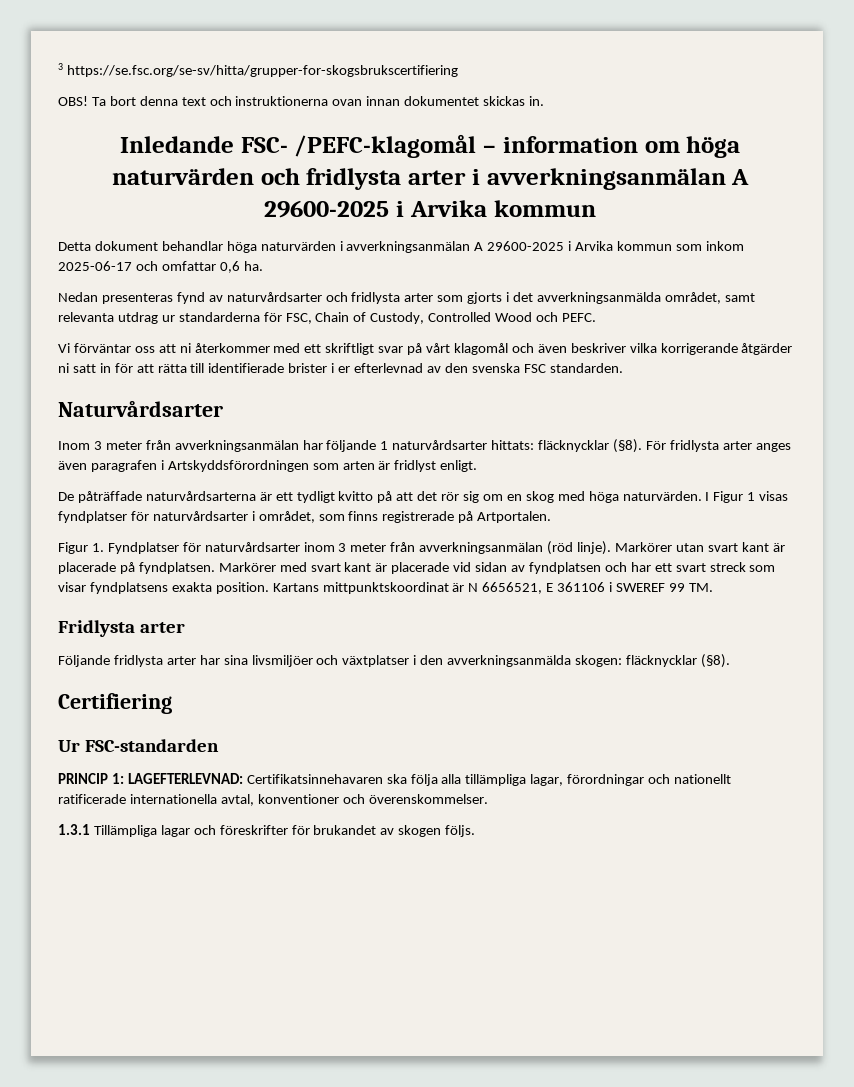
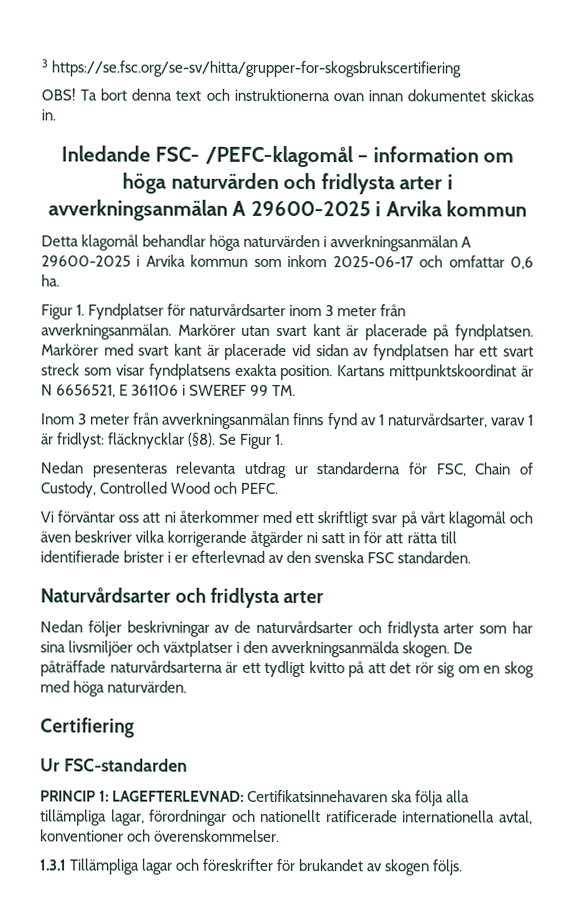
- Detta dokument behandlar höga naturvärden i avverkningsanmälan A 29600-2025 i Arvika kommun som inkom 2025-06-17 och omfattar 0,6 ha.
+ Detta klagomål behandlar höga naturvärden i avverkningsanmälan A 29600-2025 i Arvika kommun som inkom 2025-06-17 och omfattar 0,6 ha.
- Nedan presenteras fynd av naturvårdsarter och fridlysta arter som gjorts i det avverkningsanmälda området, samt relevanta utdrag ur standarderna för FSC, Chain of Custody, Controlled Wood och PEFC.
+ Figur 1. Fyndplatser för naturvårdsarter inom 3 meter från avverkningsanmälan. Markörer utan svart kant är placerade på fyndplatsen. Markörer med svart kant är placerade vid sidan av fyndplatsen har ett svart streck som visar fyndplatsens exakta position. Kartans mittpunktskoordinat är N 6656521, E 361106 i SWEREF 99 TM.
+ Inom 3 meter från avverkningsanmälan finns fynd av 1 naturvårdsarter, varav 1 är fridlyst: fläcknycklar (§8). Se Figur 1.
+ Nedan presenteras relevanta utdrag ur standarderna för FSC, Chain of Custody, Controlled Wood och PEFC.
- Naturvårdsarter
- Inom 3 meter från avverkningsanmälan har följande 1 naturvårdsarter hittats: fläcknycklar (§8). För fridlysta arter anges även paragrafen i Artskyddsförordningen som arten är fridlyst enligt.
- De påträffade naturvårdsarterna är ett tydligt kvitto på att det rör sig om en skog med höga naturvärden. I Figur 1 visas fyndplatser för naturvårdsarter i området, som finns registrerade på Artportalen.
- Figur 1. Fyndplatser för naturvårdsarter inom 3 meter från avverkningsanmälan (röd linje). Markörer utan svart kant är placerade på fyndplatsen. Markörer med svart kant är placerade vid sidan av fyndplatsen och har ett svart streck som visar fyndplatsens exakta position. Kartans mittpunktskoordinat är N 6656521, E 361106 i SWEREF 99 TM.
- Fridlysta arter
- Följande fridlysta arter har sina livsmiljöer och växtplatser i den avverkningsanmälda skogen: fläcknycklar (§8).
+ Naturvårdsarter och fridlysta arter
+ Nedan följer beskrivningar av de naturvårdsarter och fridlysta arter som har sina livsmiljöer och växtplatser i den avverkningsanmälda skogen. De påträffade naturvårdsarterna är ett tydligt kvitto på att det rör sig om en skog med höga naturvärden.

